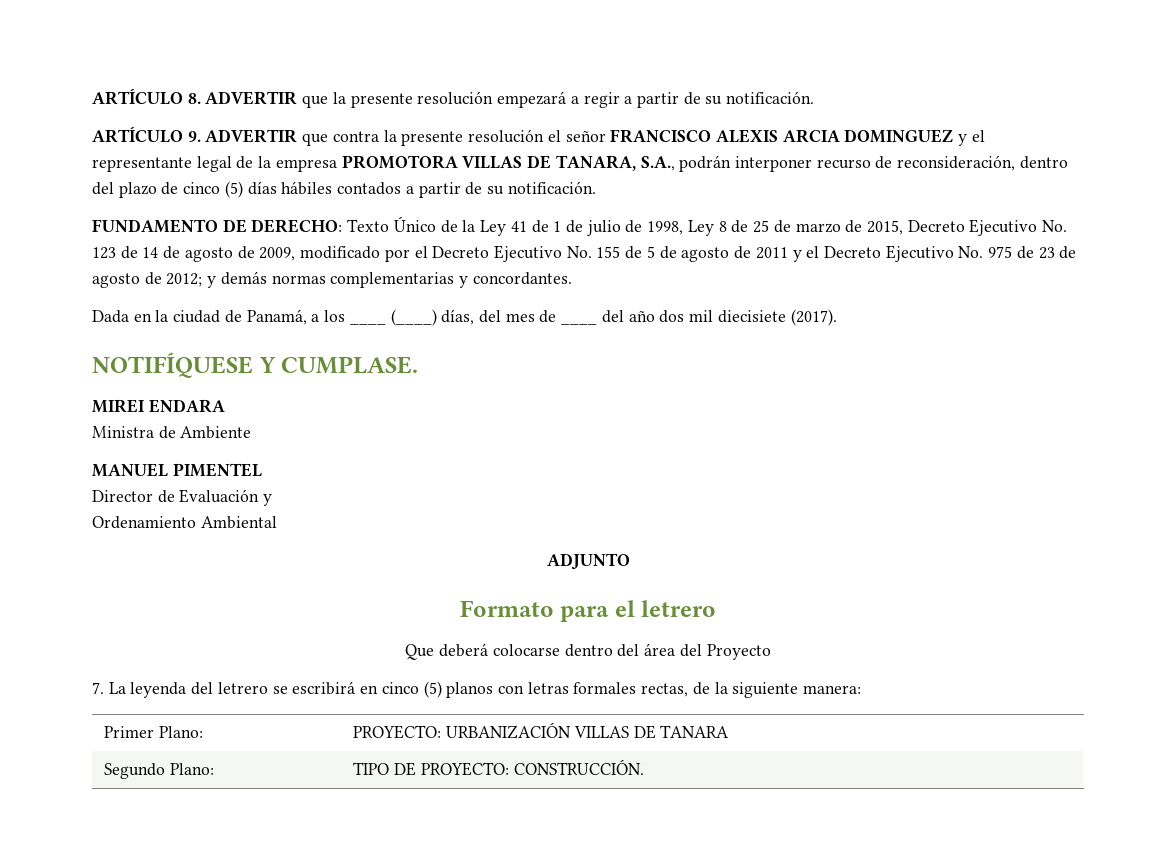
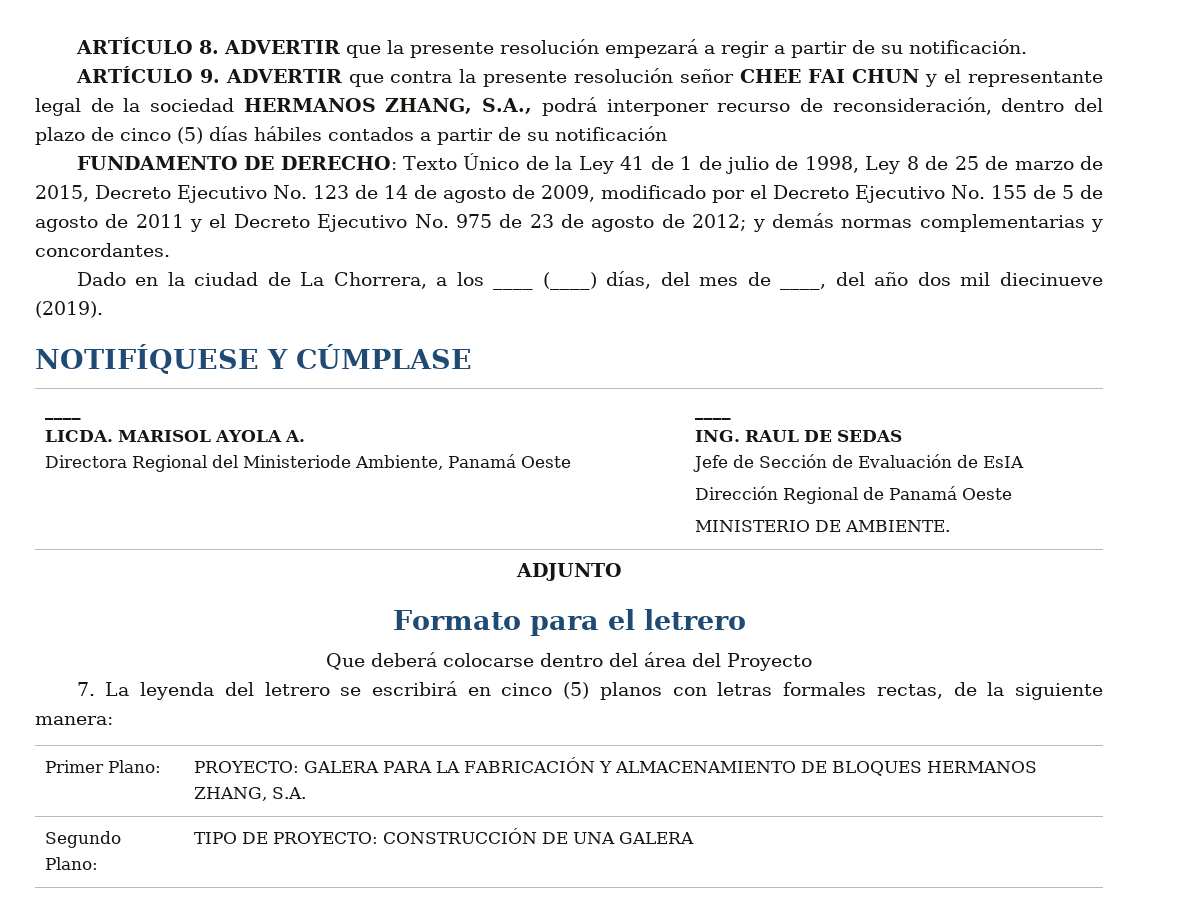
- ARTÍCULO 9. ADVERTIR que contra la presente resolución el señor FRANCISCO ALEXIS ARCIA DOMINGUEZ y el representante legal de la empresa PROMOTORA VILLAS DE TANARA, S.A., podrán interponer recurso de reconsideración, dentro del plazo de cinco (5) días hábiles contados a partir de su notificación.
+ ARTÍCULO 9. ADVERTIR que contra la presente resolución señor CHEE FAI CHUN y el representante legal de la sociedad HERMANOS ZHANG, S.A., podrá interponer recurso de reconsideración, dentro del plazo de cinco (5) días hábiles contados a partir de su notificación
- Dada en la ciudad de Panamá, a los ____ (____) días, del mes de ____ del año dos mil diecisiete (2017).
+ Dado en la ciudad de La Chorrera, a los ____ (____) días, del mes de ____, del año dos mil diecinueve (2019).
- NOTIFÍQUESE Y CUMPLASE.
- MIREI ENDARA
- Ministra de Ambiente
- MANUEL PIMENTEL
- Director de Evaluación y
- Ordenamiento Ambiental
+ NOTIFÍQUESE Y CÚMPLASE
+ ____
+ LICDA. MARISOL AYOLA A.
+ Directora Regional del Ministeriode Ambiente, Panamá Oeste | ____
+ ING. RAUL DE SEDAS
+ Jefe de Sección de Evaluación de EsIA
+ Dirección Regional de Panamá Oeste
+ MINISTERIO DE AMBIENTE.
- Primer Plano: | PROYECTO: URBANIZACIÓN VILLAS DE TANARA
+ Primer Plano: | PROYECTO: GALERA PARA LA FABRICACIÓN Y ALMACENAMIENTO DE BLOQUES HERMANOS ZHANG, S.A.
- Segundo Plano: | TIPO DE PROYECTO: CONSTRUCCIÓN.
+ Segundo Plano: | TIPO DE PROYECTO: CONSTRUCCIÓN DE UNA GALERA

